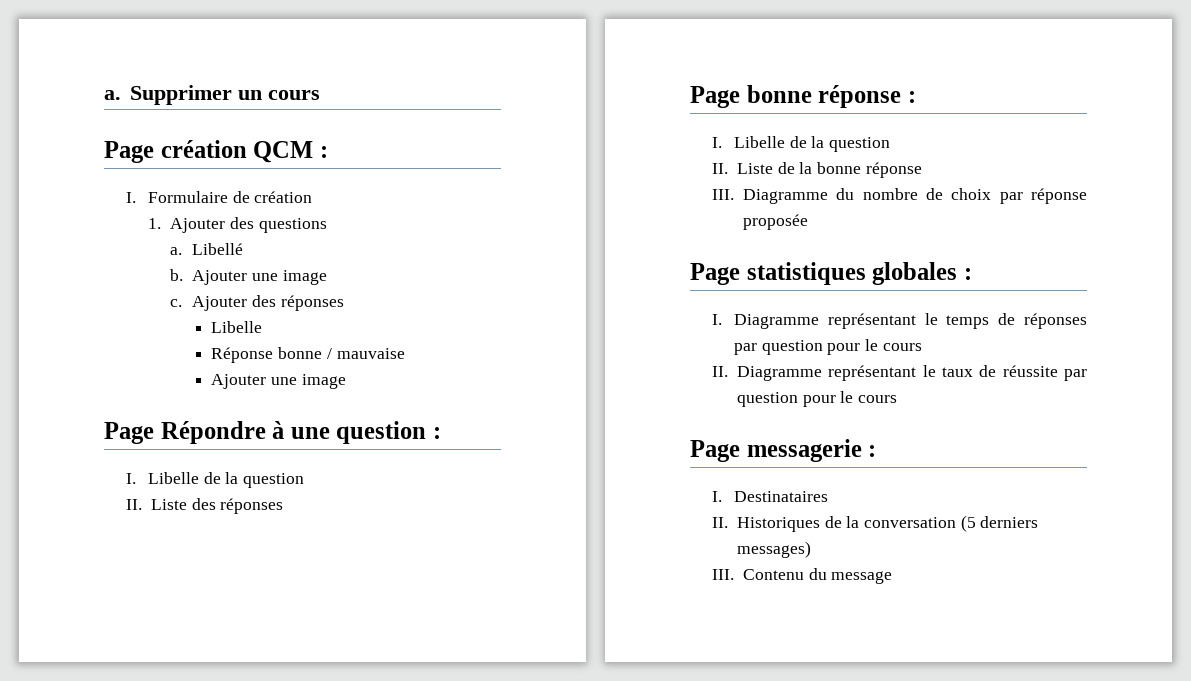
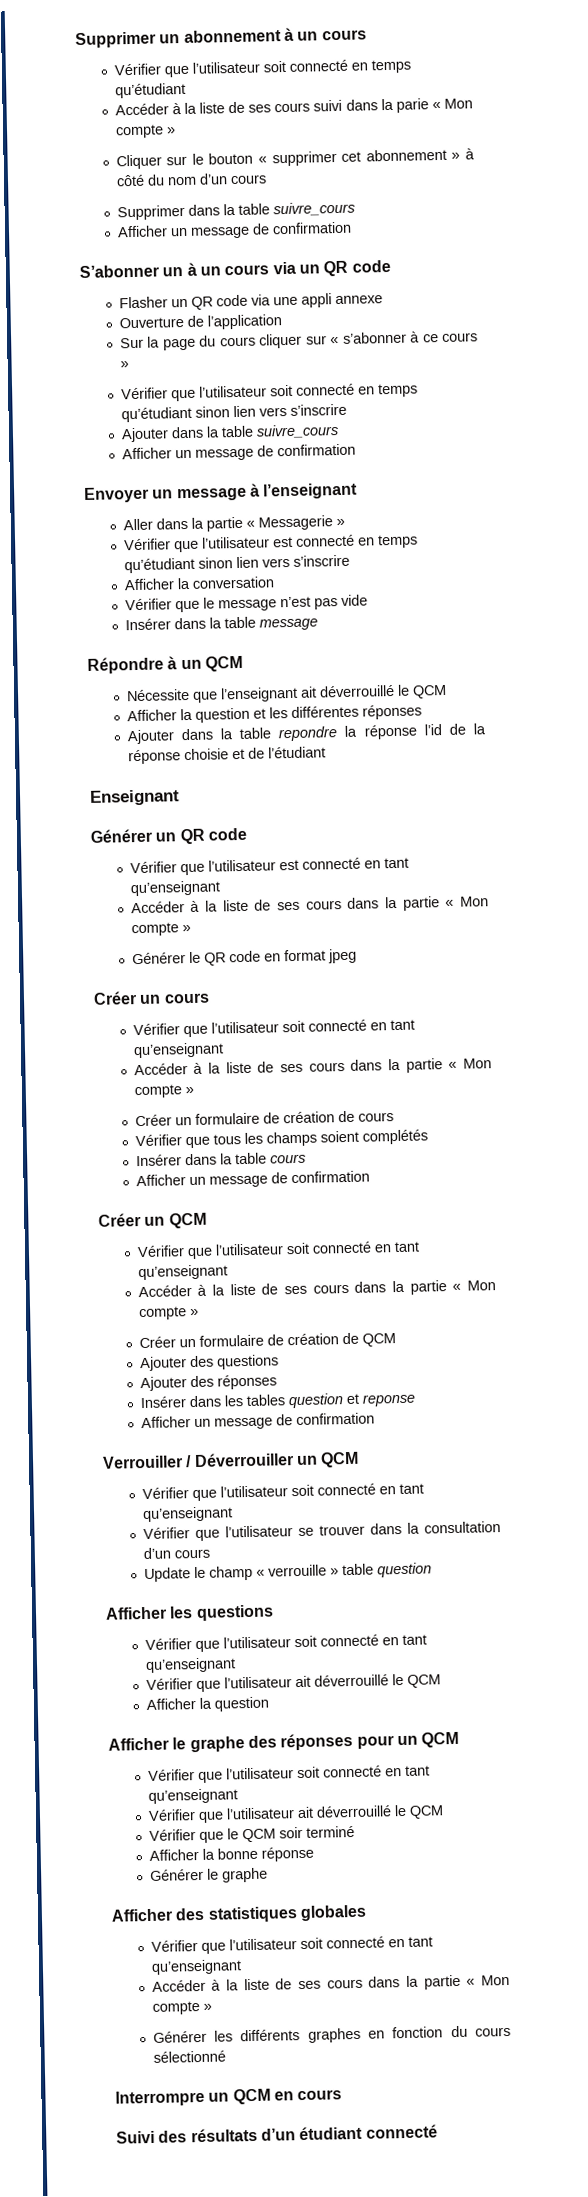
- a. Supprimer un cours
- Page création QCM :
- I. Formulaire de création
- 1. Ajouter des questions
- a. Libellé
- b. Ajouter une image
- c. Ajouter des réponses
- Libelle
- Réponse bonne / mauvaise
- Ajouter une image
- Page Répondre à une question :
- I. Libelle de la question
- II. Liste des réponses
- Page bonne réponse :
- I. Libelle de la question
- II. Liste de la bonne réponse
- III. Diagramme du nombre de choix par réponse proposée
- Page statistiques globales :
- I. Diagramme représentant le temps de réponses par question pour le cours
- II. Diagramme représentant le taux de réussite par question pour le cours
- Page messagerie :
- I. Destinataires
- II. Historiques de la conversation (5 derniers messages)
- III. Contenu du message
+ Supprimer un abonnement à un cours
+ Vérifier que l’utilisateur soit connecté en temps qu’étudiant
+ Accéder à la liste de ses cours suivi dans la parie « Mon compte »
+ Cliquer sur le bouton « supprimer cet abonnement » à côté du nom d’un cours
+ Supprimer dans la table suivre_cours
+ Afficher un message de confirmation
+ S’abonner un à un cours via un QR code
+ Flasher un QR code via une appli annexe
+ Ouverture de l’application
+ Sur la page du cours cliquer sur « s’abonner à ce cours »
+ Vérifier que l’utilisateur soit connecté en temps qu’étudiant sinon lien vers s’inscrire
+ Ajouter dans la table suivre_cours
+ Afficher un message de confirmation
+ Envoyer un message à l’enseignant
+ Aller dans la partie « Messagerie »
+ Vérifier que l’utilisateur est connecté en temps qu’étudiant sinon lien vers s’inscrire
+ Afficher la conversation
+ Vérifier que le message n’est pas vide
+ Insérer dans la table message
+ Répondre à un QCM
+ Nécessite que l’enseignant ait déverrouillé le QCM
+ Afficher la question et les différentes réponses
+ Ajouter dans la table repondre la réponse l’id de la réponse choisie et de l’étudiant
+ Enseignant
+ Générer un QR code
+ Vérifier que l’utilisateur est connecté en tant qu’enseignant
+ Accéder à la liste de ses cours dans la partie « Mon compte »
+ Générer le QR code en format jpeg
+ Créer un cours
+ Vérifier que l’utilisateur soit connecté en tant qu’enseignant
+ Accéder à la liste de ses cours dans la partie « Mon compte »
+ Créer un formulaire de création de cours
+ Vérifier que tous les champs soient complétés
+ Insérer dans la table cours
+ Afficher un message de confirmation
+ Créer un QCM
+ Vérifier que l’utilisateur soit connecté en tant qu’enseignant
+ Accéder à la liste de ses cours dans la partie « Mon compte »
+ Créer un formulaire de création de QCM
+ Ajouter des questions
+ Ajouter des réponses
+ Insérer dans les tables question et reponse
+ Afficher un message de confirmation
+ Verrouiller / Déverrouiller un QCM
+ Vérifier que l’utilisateur soit connecté en tant qu’enseignant
+ Vérifier que l’utilisateur se trouver dans la consultation d’un cours
+ Update le champ « verrouille » table question
+ Afficher les questions
+ Vérifier que l’utilisateur soit connecté en tant qu’enseignant
+ Vérifier que l’utilisateur ait déverrouillé le QCM
+ Afficher la question
+ Afficher le graphe des réponses pour un QCM
+ Vérifier que l’utilisateur soit connecté en tant qu’enseignant
+ Vérifier que l’utilisateur ait déverrouillé le QCM
+ Vérifier que le QCM soir terminé
+ Afficher la bonne réponse
+ Générer le graphe
+ Afficher des statistiques globales
+ Vérifier que l’utilisateur soit connecté en tant qu’enseignant
+ Accéder à la liste de ses cours dans la partie « Mon compte »
+ Générer les différents graphes en fonction du cours sélectionné
+ Interrompre un QCM en cours
+ Suivi des résultats d’un étudiant connecté

